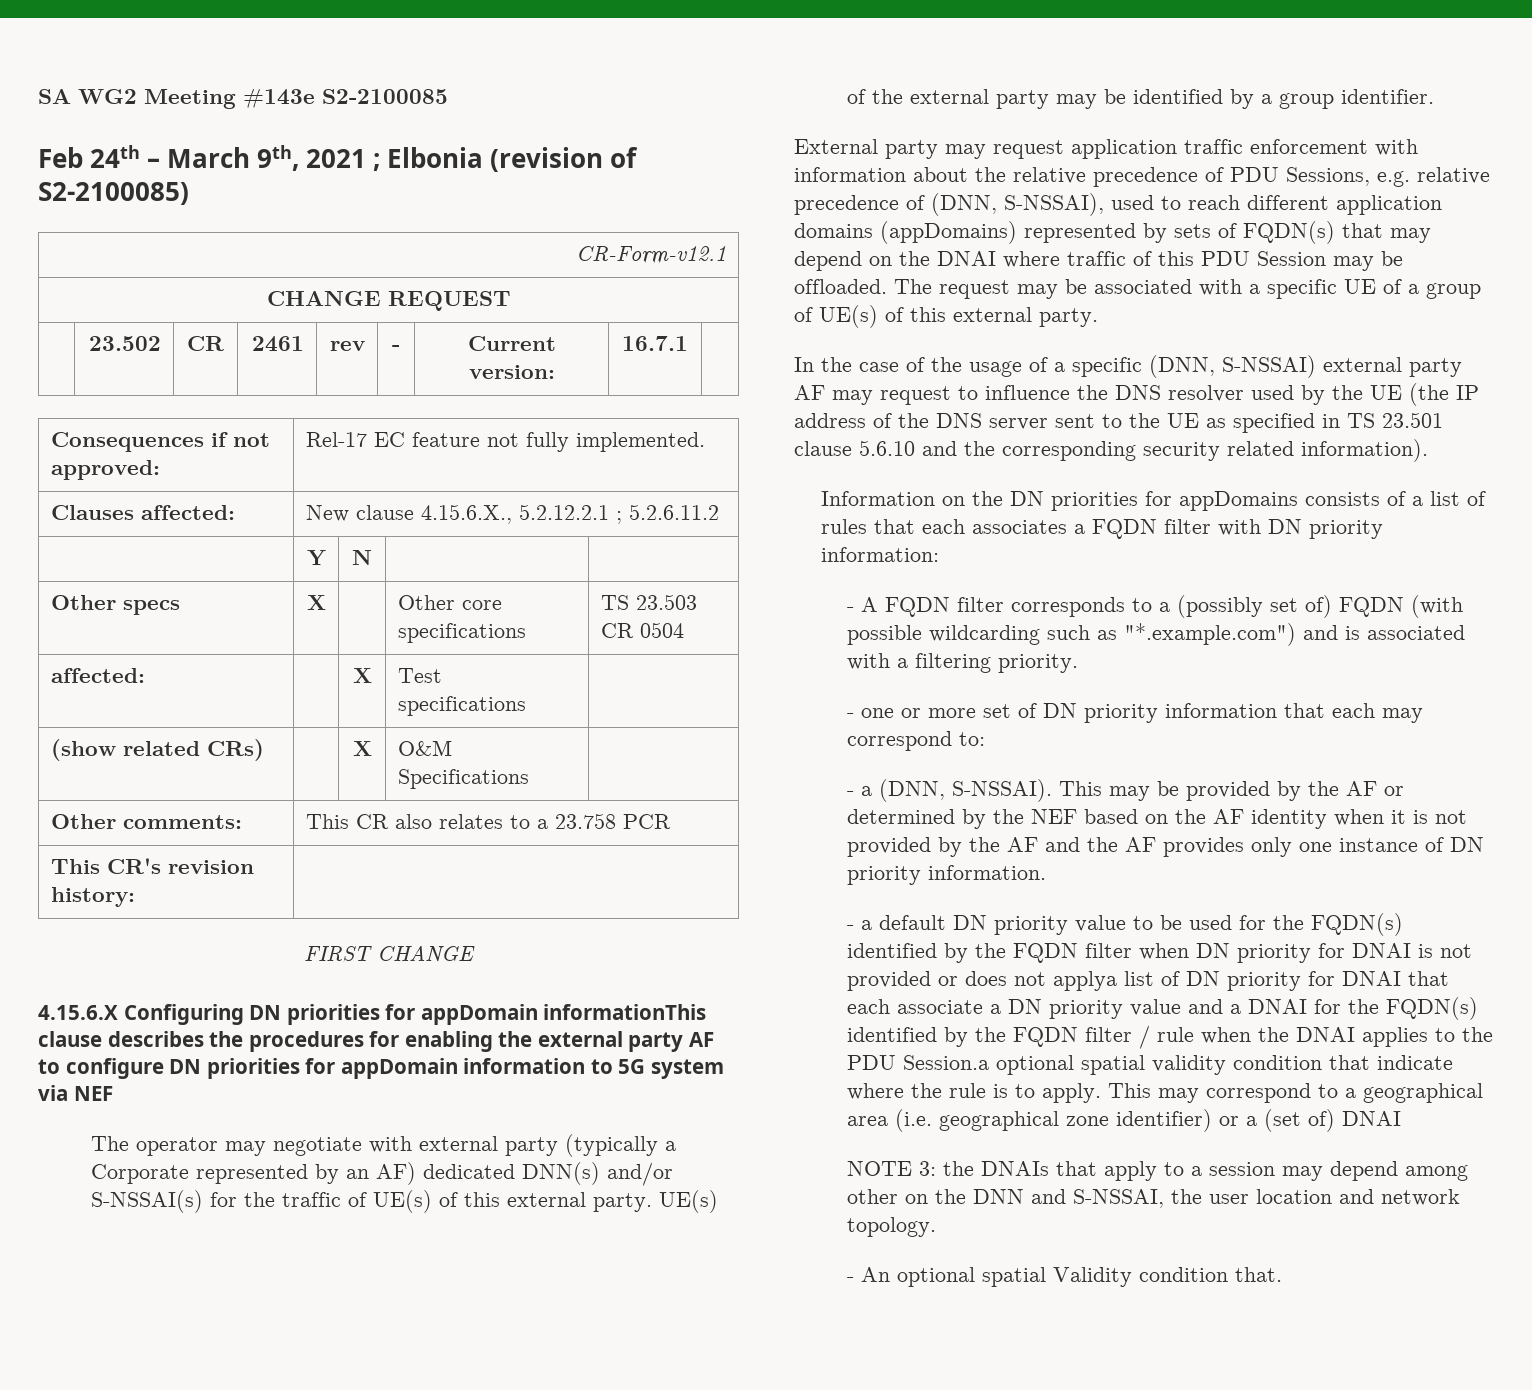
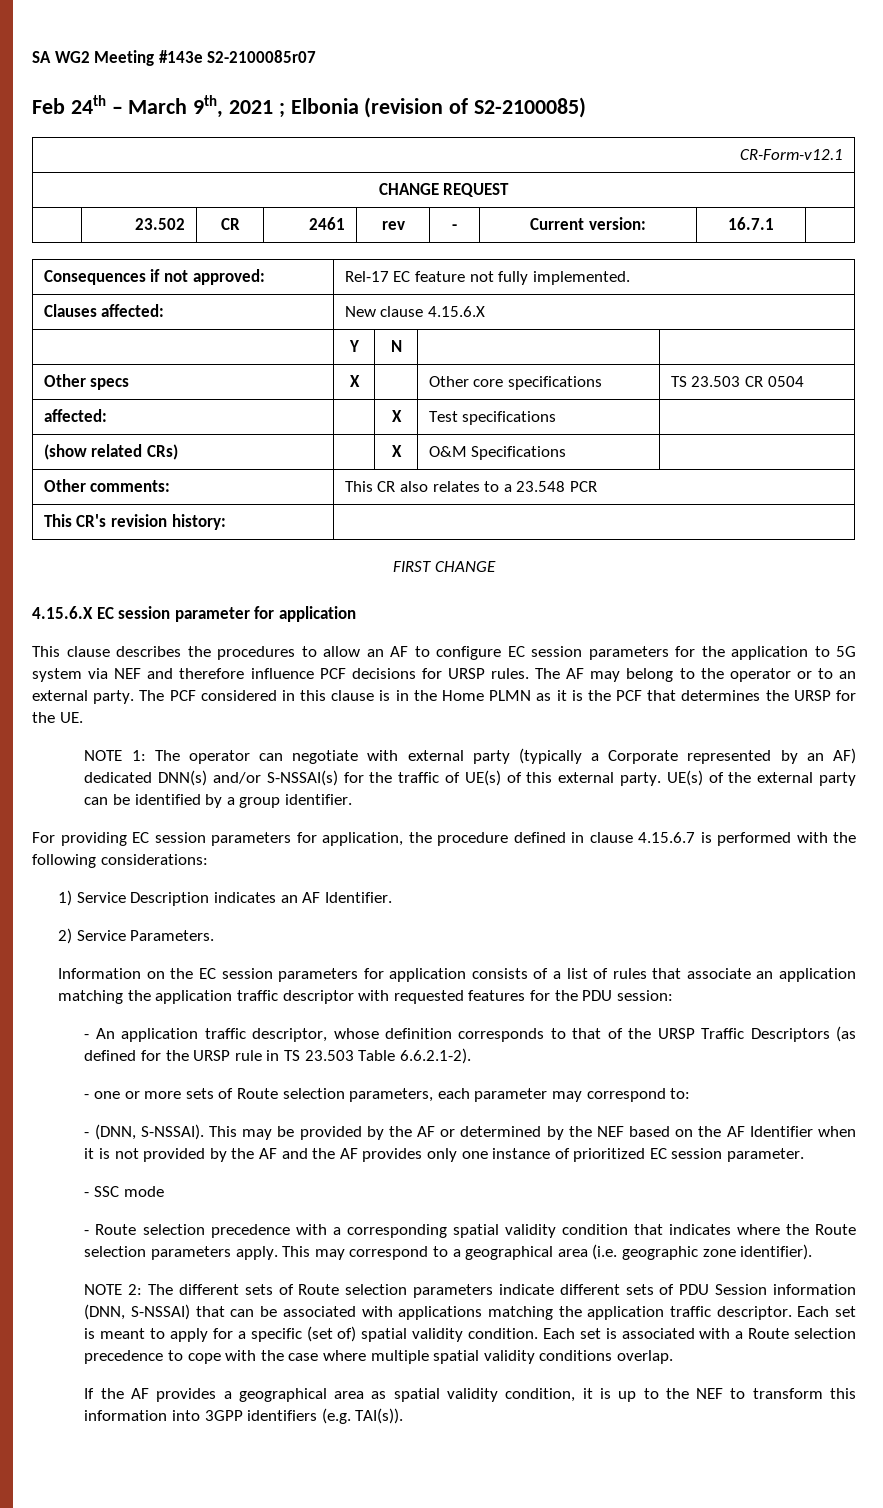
- SA WG2 Meeting #143e S2-2100085
+ SA WG2 Meeting #143e S2-2100085r07
- Clauses affected: | New clause 4.15.6.X., 5.2.12.2.1 ; 5.2.6.11.2
+ Clauses affected: | New clause 4.15.6.X
- Other comments: | This CR also relates to a 23.758 PCR
+ Other comments: | This CR also relates to a 23.548 PCR
- 4.15.6.X Configuring DN priorities for appDomain informationThis clause describes the procedures for enabling the external party AF to configure DN priorities for appDomain information to 5G system via NEF
- The operator may negotiate with external party (typically a Corporate represented by an AF) dedicated DNN(s) and/or S-NSSAI(s) for the traffic of UE(s) of this external party.
+ 4.15.6.X EC session parameter for application
+ This clause describes the procedures to allow an AF to configure EC session parameters for the application to 5G system via NEF and therefore influence PCF decisions for URSP rules. The AF may belong to the operator or to an external party. The PCF considered in this clause is in the Home PLMN as it is the PCF that determines the URSP for the UE.
+ NOTE 1: The operator can negotiate with external party (typically a Corporate represented by an AF) dedicated DNN(s) and/or S-NSSAI(s) for the traffic of UE(s) of this external party.
- UE(s) of the external party may be identified by a group identifier.
+ UE(s) of the external party can be identified by a group identifier.
- External party may request application traffic enforcement with information about the relative precedence of PDU Sessions, e.g. relative precedence of (DNN, S-NSSAI), used to reach different application domains (appDomains) represented by sets of FQDN(s) that may depend on the DNAI where traffic of this PDU Session may be offloaded. The request may be associated with a specific UE of a group of UE(s) of this external party.
- In the case of the usage of a specific (DNN, S-NSSAI) external party AF may request to influence the DNS resolver used by the UE (the IP address of the DNS server sent to the UE as specified in TS 23.501 clause 5.6.10 and the corresponding security related information).
- Information on the DN priorities for appDomains consists of a list of rules that each associates a FQDN filter with DN priority information:
- - A FQDN filter corresponds to a (possibly set of) FQDN (with possible wildcarding such as "*.example.com") and is associated with a filtering priority.
- - one or more set of DN priority information that each may correspond to:
+ For providing EC session parameters for application, the procedure defined in clause 4.15.6.7 is performed with the following considerations:
+ 1) Service Description indicates an AF Identifier.
+ 2) Service Parameters.
+ Information on the EC session parameters for application consists of a list of rules that associate an application matching the application traffic descriptor with requested features for the PDU session:
+ - An application traffic descriptor, whose definition corresponds to that of the URSP Traffic Descriptors (as defined for the URSP rule in TS 23.503 Table 6.6.2.1-2).
+ - one or more sets of Route selection parameters, each parameter may correspond to:
- - a (DNN, S-NSSAI).
+ - (DNN, S-NSSAI).
- This may be provided by the AF or determined by the NEF based on the AF identity when it is not provided by the AF and the AF provides only one instance of DN priority information.
- - a default DN priority value to be used for the FQDN(s) identified by the FQDN filter when DN priority for DNAI is not provided or does not applya list of DN priority for DNAI that each associate a DN priority value and a DNAI for the FQDN(s) identified by the FQDN filter / rule when the DNAI applies to the PDU Session.a optional spatial validity condition that indicate where the rule is to apply.
+ This may be provided by the AF or determined by the NEF based on the AF Identifier when it is not provided by the AF and the AF provides only one instance of prioritized EC session parameter.
+ - SSC mode
+ - Route selection precedence with a corresponding spatial validity condition that indicates where the Route selection parameters apply.
- This may correspond to a geographical area (i.e. geographical zone identifier) or a (set of) DNAI
- NOTE 3: the DNAIs that apply to a session may depend among other on the DNN and S-NSSAI, the user location and network topology.
- - An optional spatial Validity condition that.
+ This may correspond to a geographical area (i.e. geographic zone identifier).
+ NOTE 2: The different sets of Route selection parameters indicate different sets of PDU Session information (DNN, S-NSSAI) that can be associated with applications matching the application traffic descriptor. Each set is meant to apply for a specific (set of) spatial validity condition. Each set is associated with a Route selection precedence to cope with the case where multiple spatial validity conditions overlap.
+ If the AF provides a geographical area as spatial validity condition, it is up to the NEF to transform this information into 3GPP identifiers (e.g. TAI(s)).

